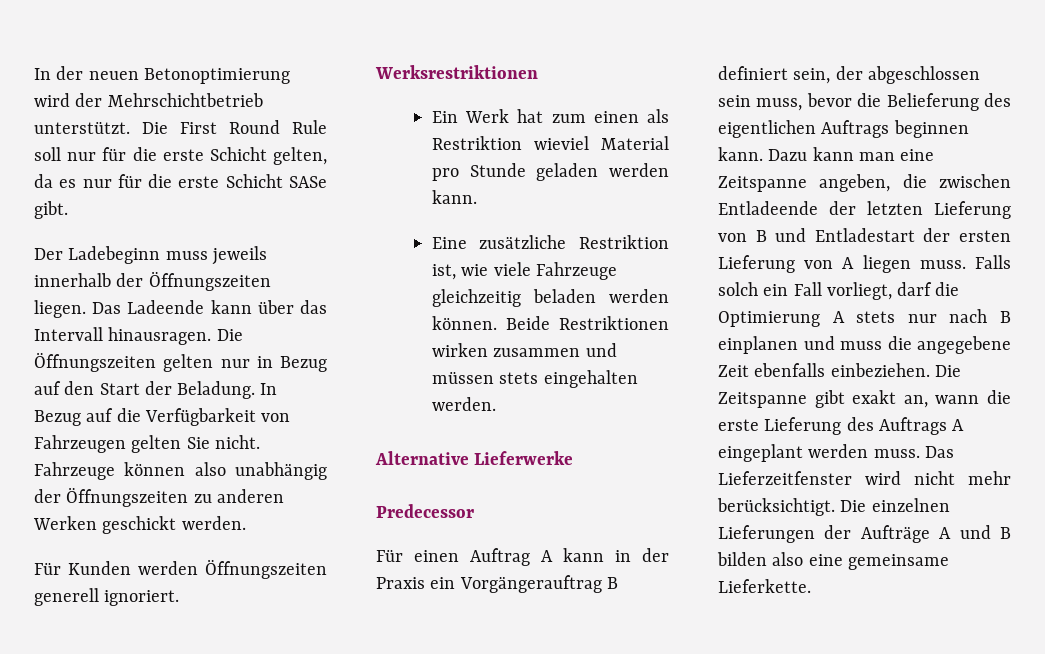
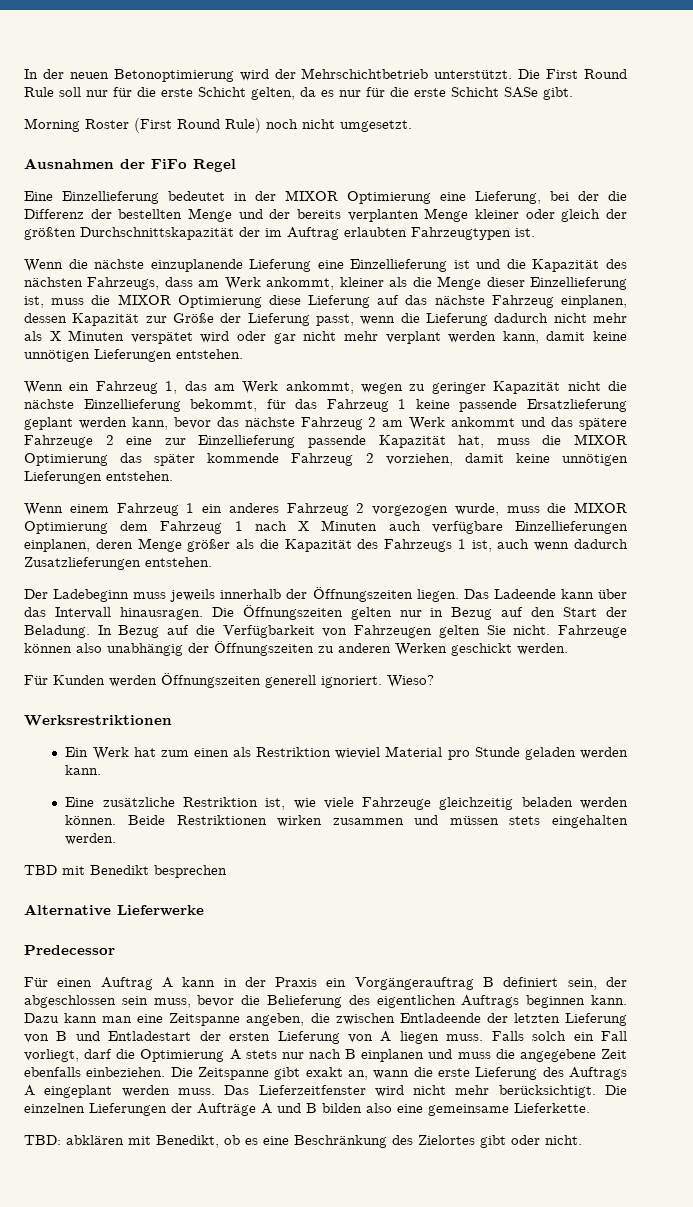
+ Morning Roster (First Round Rule) noch nicht umgesetzt.
+ Ausnahmen der FiFo Regel
+ Eine Einzellieferung bedeutet in der MIXOR Optimierung eine Lieferung, bei der die Differenz der bestellten Menge und der bereits verplanten Menge kleiner oder gleich der größten Durchschnittskapazität der im Auftrag erlaubten Fahrzeugtypen ist.
+ Wenn die nächste einzuplanende Lieferung eine Einzellieferung ist und die Kapazität des nächsten Fahrzeugs, dass am Werk ankommt, kleiner als die Menge dieser Einzellieferung ist, muss die MIXOR Optimierung diese Lieferung auf das nächste Fahrzeug einplanen, dessen Kapazität zur Größe der Lieferung passt, wenn die Lieferung dadurch nicht mehr als X Minuten verspätet wird oder gar nicht mehr verplant werden kann, damit keine unnötigen Lieferungen entstehen.
+ Wenn ein Fahrzeug 1, das am Werk ankommt, wegen zu geringer Kapazität nicht die nächste Einzellieferung bekommt, für das Fahrzeug 1 keine passende Ersatzlieferung geplant werden kann, bevor das nächste Fahrzeug 2 am Werk ankommt und das spätere Fahrzeuge 2 eine zur Einzellieferung passende Kapazität hat, muss die MIXOR Optimierung das später kommende Fahrzeug 2 vorziehen, damit keine unnötigen Lieferungen entstehen.
+ Wenn einem Fahrzeug 1 ein anderes Fahrzeug 2 vorgezogen wurde, muss die MIXOR Optimierung dem Fahrzeug 1 nach X Minuten auch verfügbare Einzellieferungen einplanen, deren Menge größer als die Kapazität des Fahrzeugs 1 ist, auch wenn dadurch Zusatzlieferungen entstehen.
+ Wieso?
+ TBD mit Benedikt besprechen
+ TBD: abklären mit Benedikt, ob es eine Beschränkung des Zielortes gibt oder nicht.

